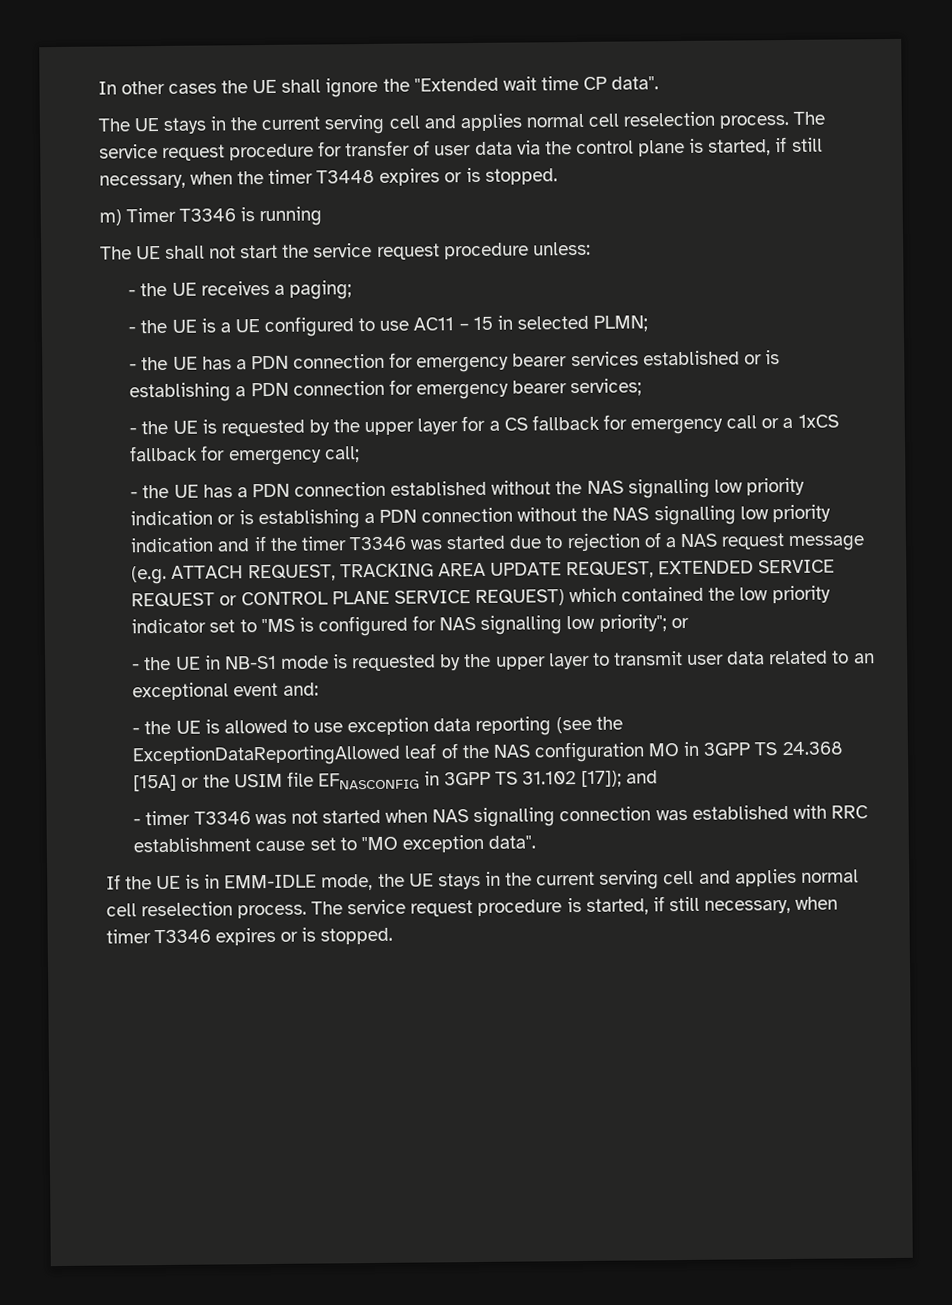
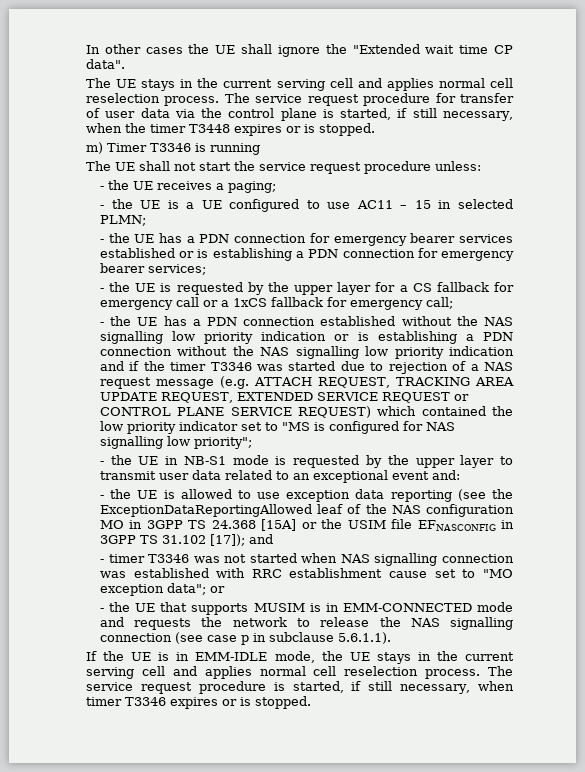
- - the UE has a PDN connection established without the NAS signalling low priority indication or is establishing a PDN connection without the NAS signalling low priority indication and if the timer T3346 was started due to rejection of a NAS request message (e.g. ATTACH REQUEST, TRACKING AREA UPDATE REQUEST, EXTENDED SERVICE REQUEST or CONTROL PLANE SERVICE REQUEST) which contained the low priority indicator set to "MS is configured for NAS signalling low priority"; or
+ - the UE has a PDN connection established without the NAS signalling low priority indication or is establishing a PDN connection without the NAS signalling low priority indication and if the timer T3346 was started due to rejection of a NAS request message (e.g. ATTACH REQUEST, TRACKING AREA UPDATE REQUEST, EXTENDED SERVICE REQUEST or CONTROL PLANE SERVICE REQUEST) which contained the low priority indicator set to "MS is configured for NAS signalling low priority";
- - timer T3346 was not started when NAS signalling connection was established with RRC establishment cause set to "MO exception data".
+ - timer T3346 was not started when NAS signalling connection was established with RRC establishment cause set to "MO exception data"; or
+ - the UE that supports MUSIM is in EMM-CONNECTED mode and requests the network to release the NAS signalling connection (see case p in subclause 5.6.1.1).

